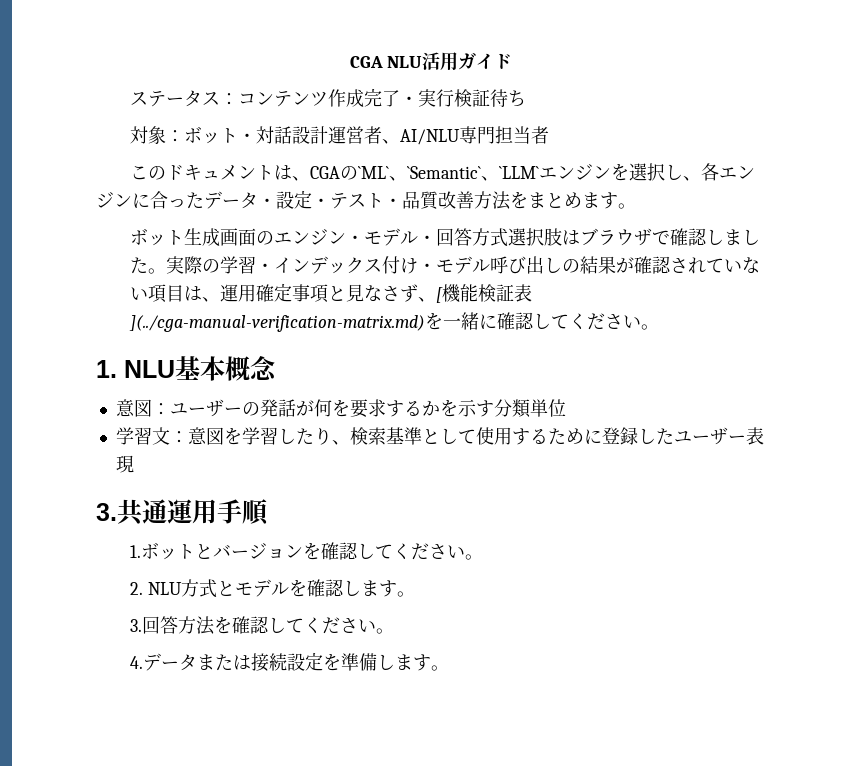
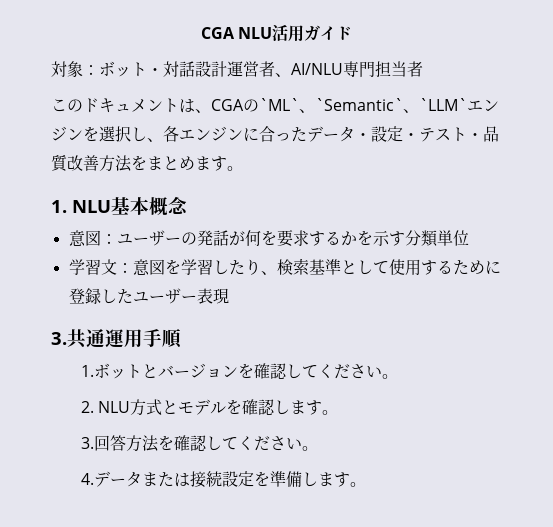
- ステータス：コンテンツ作成完了・実行検証待ち
- ボット生成画面のエンジン・モデル・回答方式選択肢はブラウザで確認しました。実際の学習・インデックス付け・モデル呼び出しの結果が確認されていない項目は、運用確定事項と見なさず、[機能検証表](../cga-manual-verification-matrix.md)を一緒に確認してください。

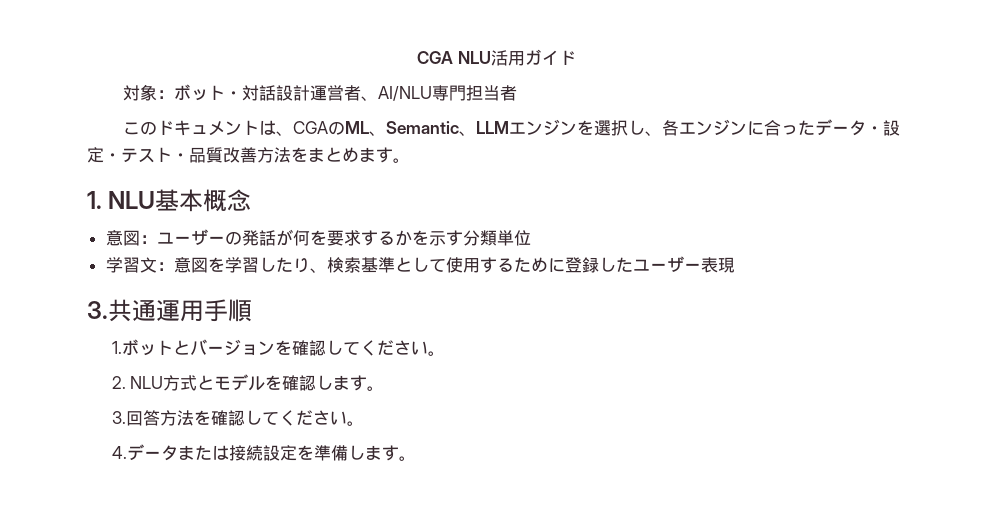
- このドキュメントは、CGAの`ML`、`Semantic`、`LLM`エンジンを選択し、各エンジンに合ったデータ・設定・テスト・品質改善方法をまとめます。
+ このドキュメントは、CGAのML、Semantic、LLMエンジンを選択し、各エンジンに合ったデータ・設定・テスト・品質改善方法をまとめます。

